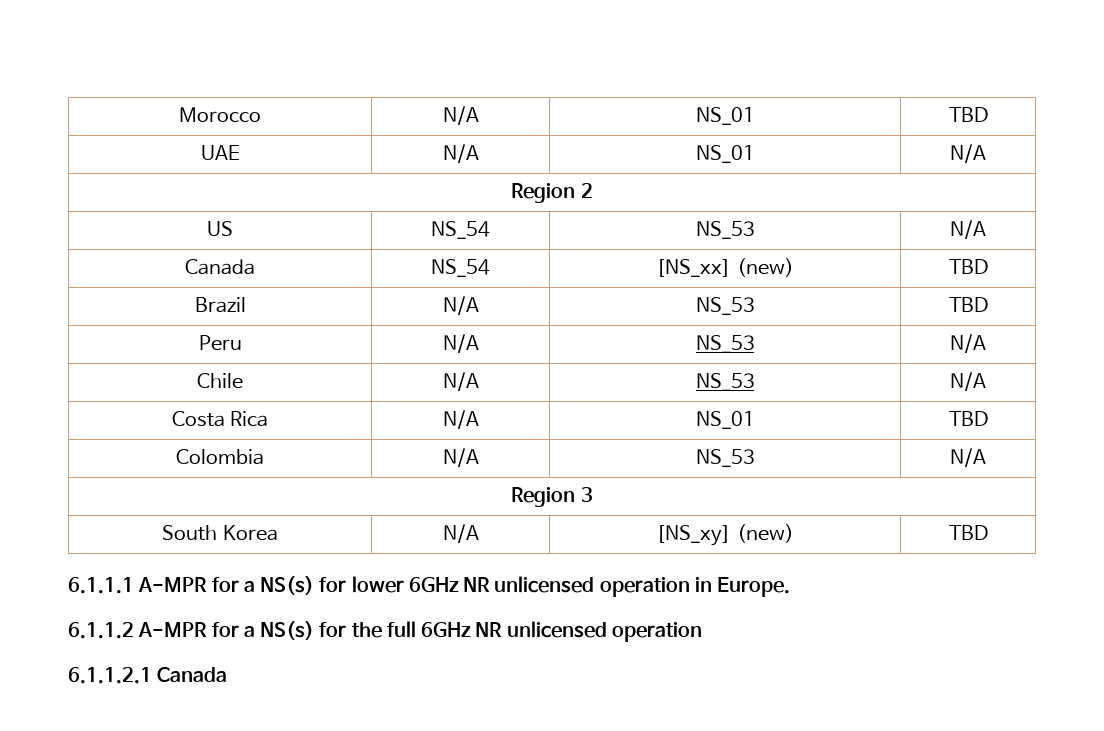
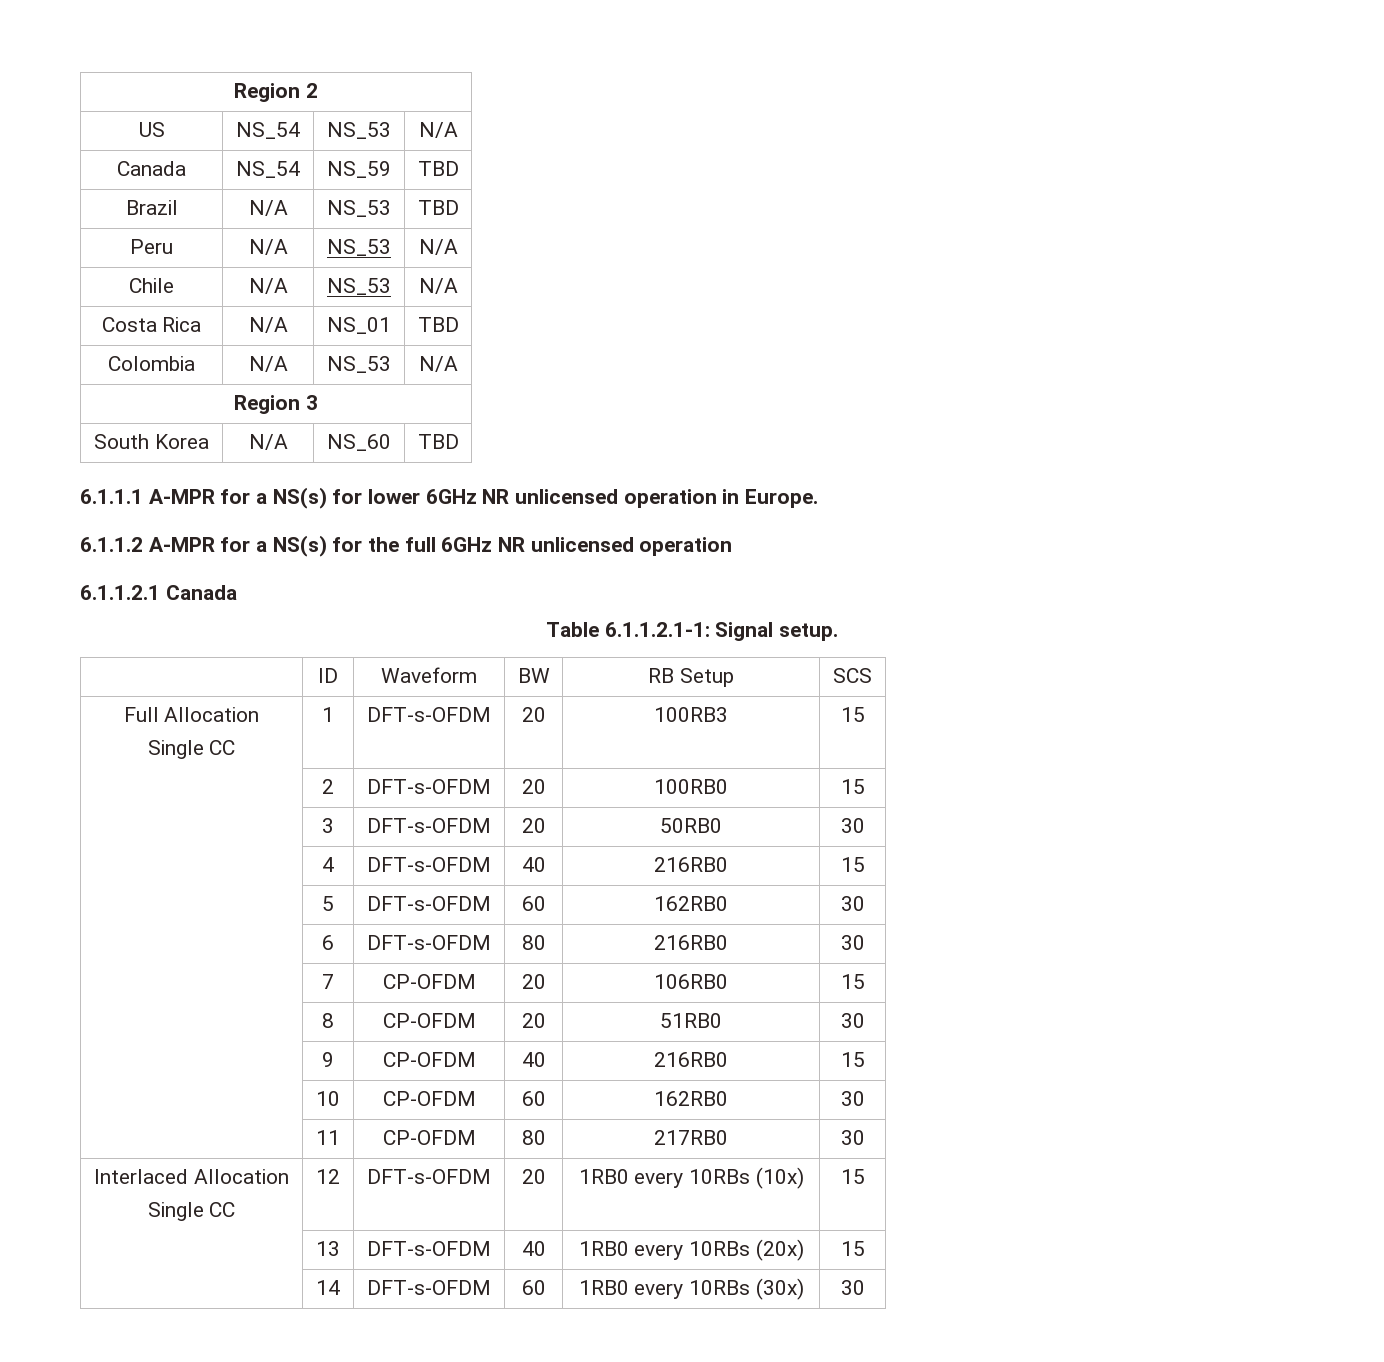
- Morocco | N/A | NS_01 | TBD
- UAE | N/A | NS_01 | N/A
- Canada | NS_54 | [NS_xx] (new) | TBD
+ Canada | NS_54 | NS_59 | TBD
- South Korea | N/A | [NS_xy] (new) | TBD
+ South Korea | N/A | NS_60 | TBD
+ Table 6.1.1.2.1-1: Signal setup.
+ | ID | Waveform | BW | RB Setup | SCS
+ Full Allocation
+ Single CC | 1 | DFT-s-OFDM | 20 | 100RB3 | 15
+ | 2 | DFT-s-OFDM | 20 | 100RB0 | 15
+ | 3 | DFT-s-OFDM | 20 | 50RB0 | 30
+ | 4 | DFT-s-OFDM | 40 | 216RB0 | 15
+ | 5 | DFT-s-OFDM | 60 | 162RB0 | 30
+ | 6 | DFT-s-OFDM | 80 | 216RB0 | 30
+ | 7 | CP-OFDM | 20 | 106RB0 | 15
+ | 8 | CP-OFDM | 20 | 51RB0 | 30
+ | 9 | CP-OFDM | 40 | 216RB0 | 15
+ | 10 | CP-OFDM | 60 | 162RB0 | 30
+ | 11 | CP-OFDM | 80 | 217RB0 | 30
+ Interlaced Allocation
+ Single CC | 12 | DFT-s-OFDM | 20 | 1RB0 every 10RBs (10x) | 15
+ | 13 | DFT-s-OFDM | 40 | 1RB0 every 10RBs (20x) | 15
+ | 14 | DFT-s-OFDM | 60 | 1RB0 every 10RBs (30x) | 30

